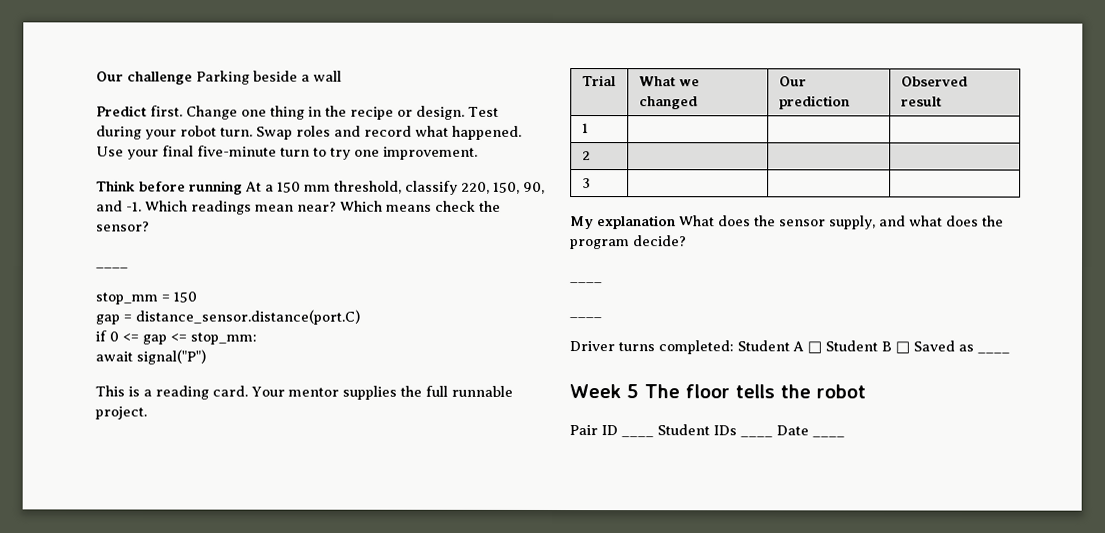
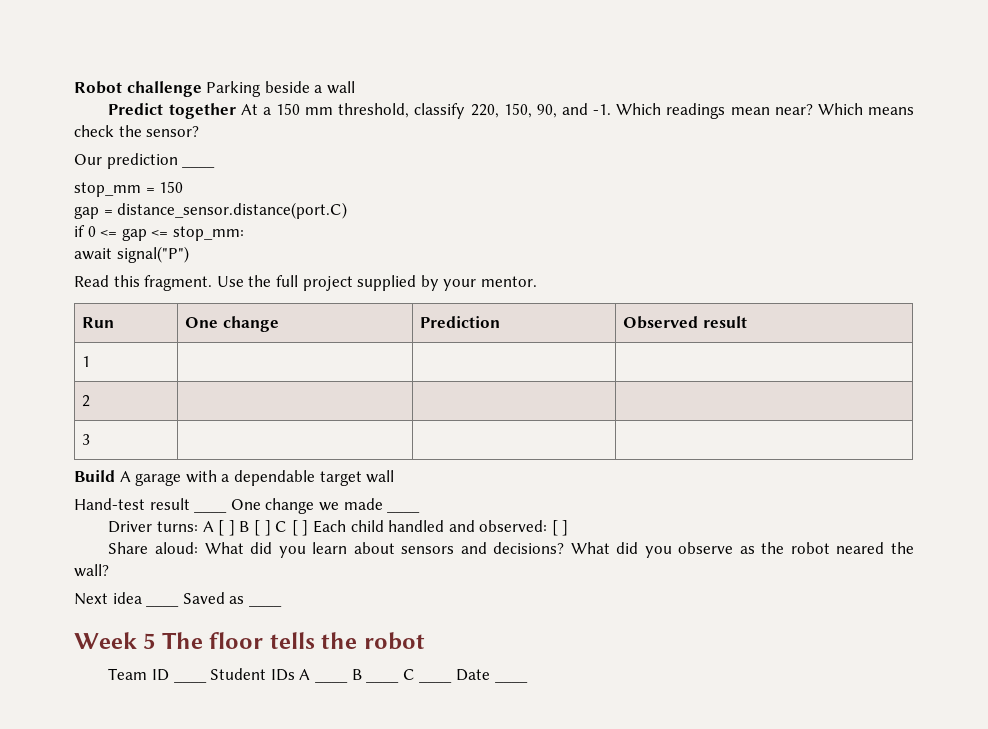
- Our challenge Parking beside a wall
+ Robot challenge Parking beside a wall
- Predict first. Change one thing in the recipe or design. Test during your robot turn. Swap roles and record what happened. Use your final five-minute turn to try one improvement.
- Think before running At a 150 mm threshold, classify 220, 150, 90, and -1.
+ Predict together At a 150 mm threshold, classify 220, 150, 90, and -1.
  Which means check the sensor?
- ____
+ Our prediction ____
- This is a reading card. Your mentor supplies the full runnable project.
- Trial | What we changed | Our prediction | Observed result
+ Read this fragment. Use the full project supplied by your mentor.
+ Run | One change | Prediction | Observed result
- My explanation What does the sensor supply, and what does the program decide?
- ____
- ____
- Driver turns completed: Student A □ Student B □ Saved as ____
+ Build A garage with a dependable target wall
+ Hand-test result ____ One change we made ____
+ Driver turns: A [ ] B [ ] C [ ] Each child handled and observed: [ ]
+ Share aloud: What did you learn about sensors and decisions? What did you observe as the robot neared the wall?
+ Next idea ____ Saved as ____
- Pair ID ____ Student IDs ____ Date ____
+ Team ID ____ Student IDs A ____ B ____ C ____ Date ____

